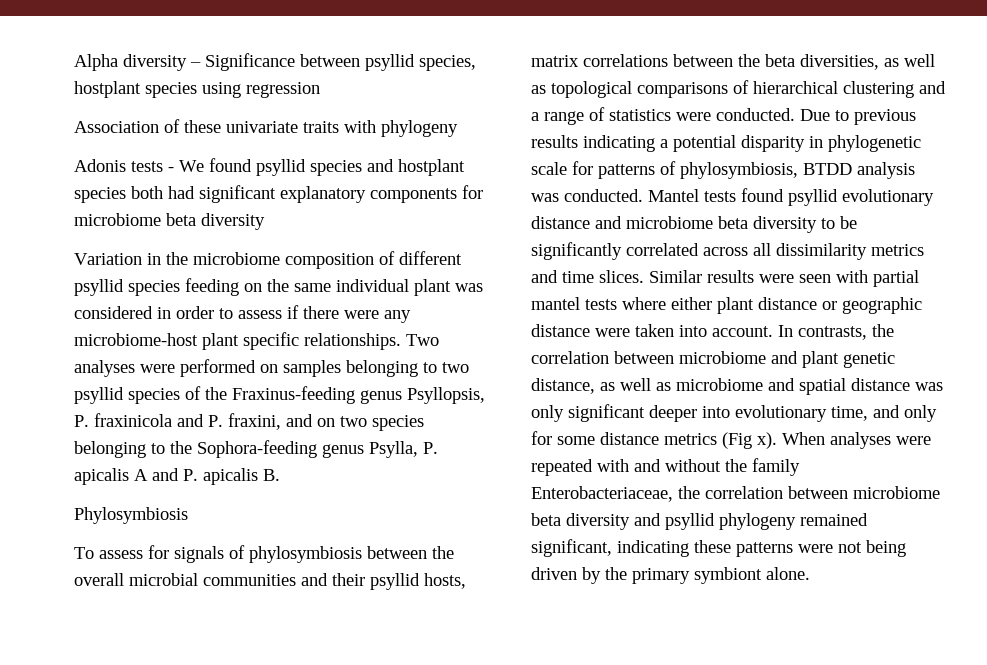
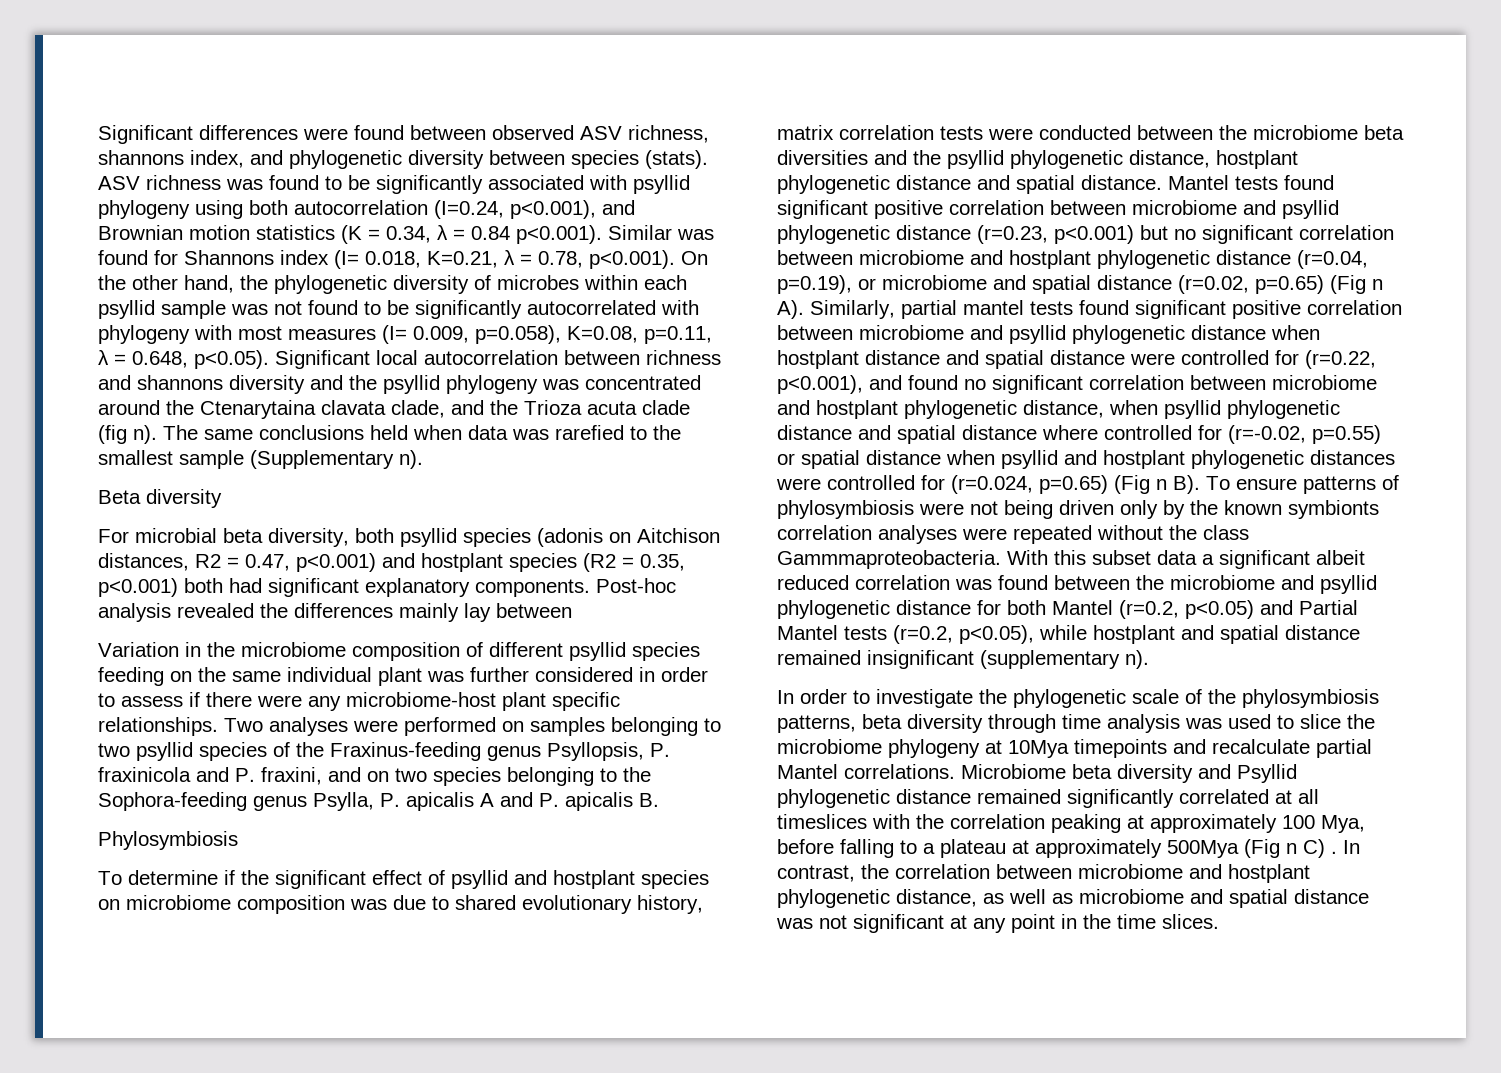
- Alpha diversity – Significance between psyllid species, hostplant species using regression
- Association of these univariate traits with phylogeny
- Adonis tests - We found psyllid species and hostplant species both had significant explanatory components for microbiome beta diversity
+ Significant differences were found between observed ASV richness, shannons index, and phylogenetic diversity between species (stats). ASV richness was found to be significantly associated with psyllid phylogeny using both autocorrelation (I=0.24, p<0.001), and Brownian motion statistics (K = 0.34, λ = 0.84 p<0.001). Similar was found for Shannons index (I= 0.018, K=0.21, λ = 0.78, p<0.001). On the other hand, the phylogenetic diversity of microbes within each psyllid sample was not found to be significantly autocorrelated with phylogeny with most measures (I= 0.009, p=0.058), K=0.08, p=0.11, λ = 0.648, p<0.05). Significant local autocorrelation between richness and shannons diversity and the psyllid phylogeny was concentrated around the Ctenarytaina clavata clade, and the Trioza acuta clade (fig n). The same conclusions held when data was rarefied to the smallest sample (Supplementary n).
+ Beta diversity
+ For microbial beta diversity, both psyllid species (adonis on Aitchison distances, R2 = 0.47, p<0.001) and hostplant species (R2 = 0.35, p<0.001) both had significant explanatory components. Post-hoc analysis revealed the differences mainly lay between
- Variation in the microbiome composition of different psyllid species feeding on the same individual plant was considered in order to assess if there were any microbiome-host plant specific relationships.
+ Variation in the microbiome composition of different psyllid species feeding on the same individual plant was further considered in order to assess if there were any microbiome-host plant specific relationships.
- To assess for signals of phylosymbiosis between the overall microbial communities and their psyllid hosts, matrix correlations between the beta diversities, as well as topological comparisons of hierarchical clustering and a range of statistics were conducted. Due to previous results indicating a potential disparity in phylogenetic scale for patterns of phylosymbiosis, BTDD analysis was conducted. Mantel tests found psyllid evolutionary distance and microbiome beta diversity to be significantly correlated across all dissimilarity metrics and time slices. Similar results were seen with partial mantel tests where either plant distance or geographic distance were taken into account. In contrasts, the correlation between microbiome and plant genetic distance, as well as microbiome and spatial distance was only significant deeper into evolutionary time, and only for some distance metrics (Fig x). When analyses were repeated with and without the family Enterobacteriaceae, the correlation between microbiome beta diversity and psyllid phylogeny remained significant, indicating these patterns were not being driven by the primary symbiont alone.
+ To determine if the significant effect of psyllid and hostplant species on microbiome composition was due to shared evolutionary history, matrix correlation tests were conducted between the microbiome beta diversities and the psyllid phylogenetic distance, hostplant phylogenetic distance and spatial distance. Mantel tests found significant positive correlation between microbiome and psyllid phylogenetic distance (r=0.23, p<0.001) but no significant correlation between microbiome and hostplant phylogenetic distance (r=0.04, p=0.19), or microbiome and spatial distance (r=0.02, p=0.65) (Fig n A). Similarly, partial mantel tests found significant positive correlation between microbiome and psyllid phylogenetic distance when hostplant distance and spatial distance were controlled for (r=0.22, p<0.001), and found no significant correlation between microbiome and hostplant phylogenetic distance, when psyllid phylogenetic distance and spatial distance where controlled for (r=-0.02, p=0.55) or spatial distance when psyllid and hostplant phylogenetic distances were controlled for (r=0.024, p=0.65) (Fig n B). To ensure patterns of phylosymbiosis were not being driven only by the known symbionts correlation analyses were repeated without the class Gammmaproteobacteria. With this subset data a significant albeit reduced correlation was found between the microbiome and psyllid phylogenetic distance for both Mantel (r=0.2, p<0.05) and Partial Mantel tests (r=0.2, p<0.05), while hostplant and spatial distance remained insignificant (supplementary n).
+ In order to investigate the phylogenetic scale of the phylosymbiosis patterns, beta diversity through time analysis was used to slice the microbiome phylogeny at 10Mya timepoints and recalculate partial Mantel correlations. Microbiome beta diversity and Psyllid phylogenetic distance remained significantly correlated at all timeslices with the correlation peaking at approximately 100 Mya, before falling to a plateau at approximately 500Mya (Fig n C) . In contrast, the correlation between microbiome and hostplant phylogenetic distance, as well as microbiome and spatial distance was not significant at any point in the time slices.

